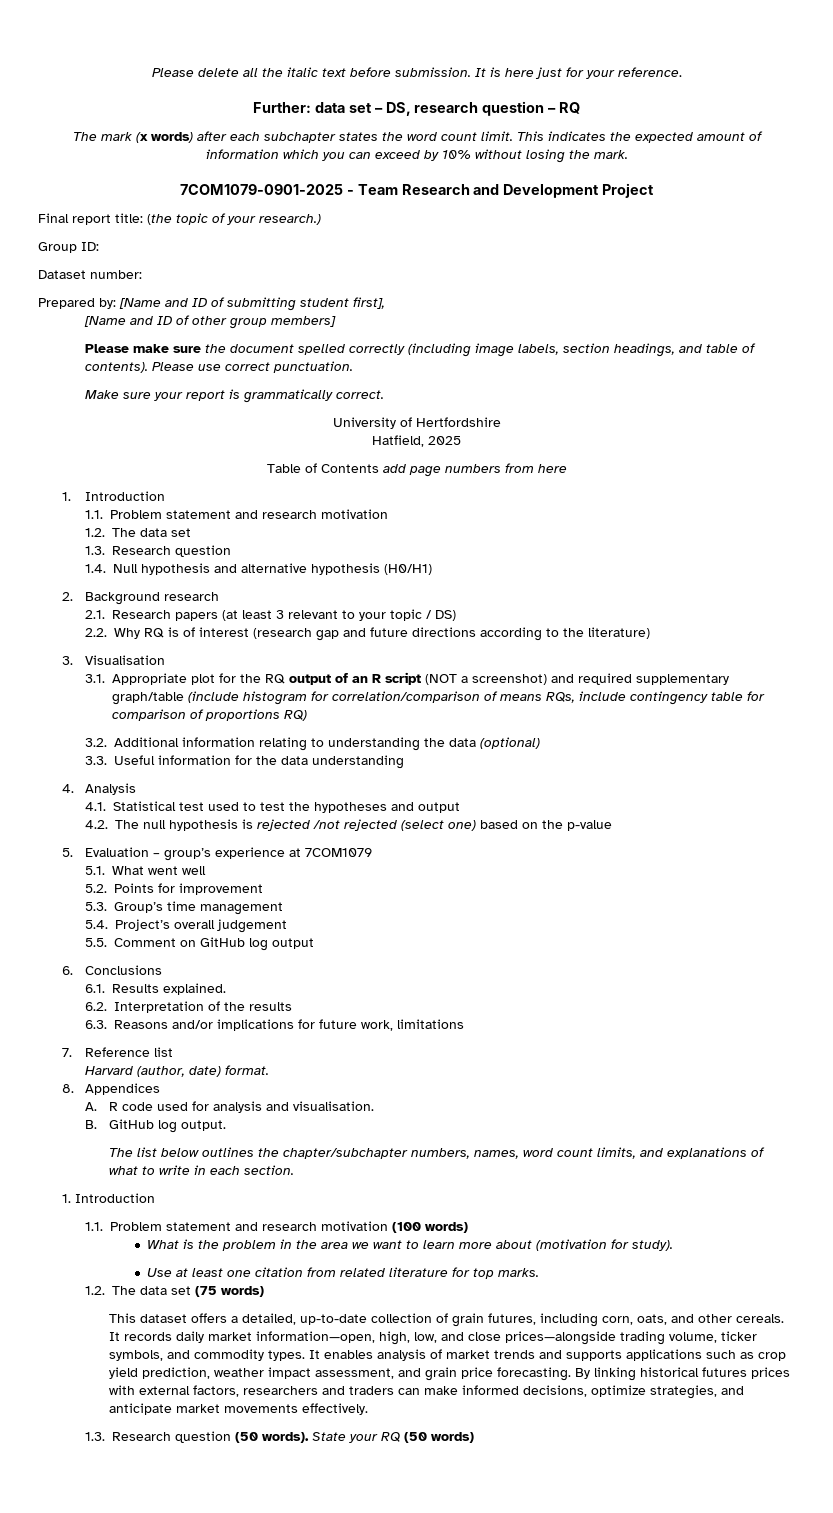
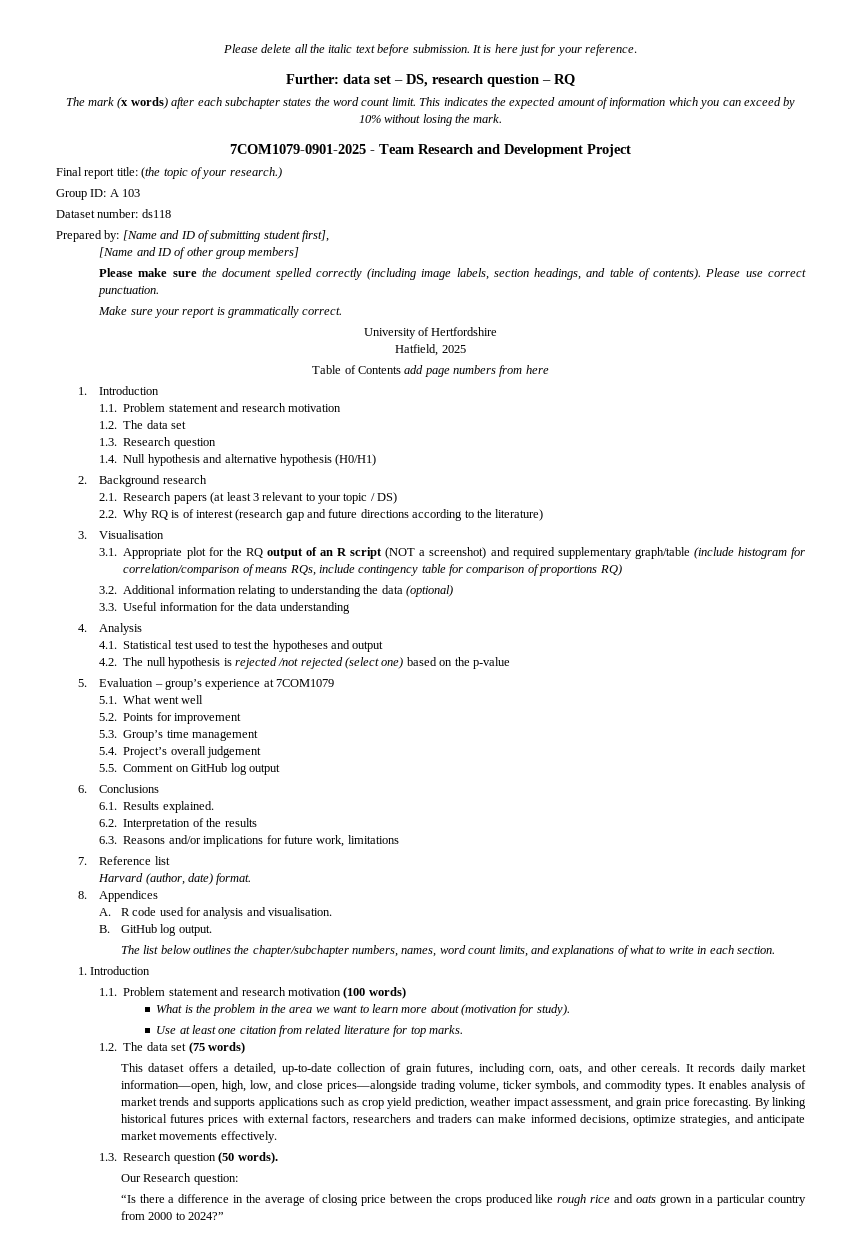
- Group ID:
+ Group ID: A 103
- Dataset number:
+ Dataset number: ds118
- 1.3. Research question (50 words). State your RQ (50 words)
+ 1.3. Research question (50 words).
+ Our Research question:
+ “Is there a difference in the average of closing price between the crops produced like rough rice and oats grown in a particular country from 2000 to 2024?”

